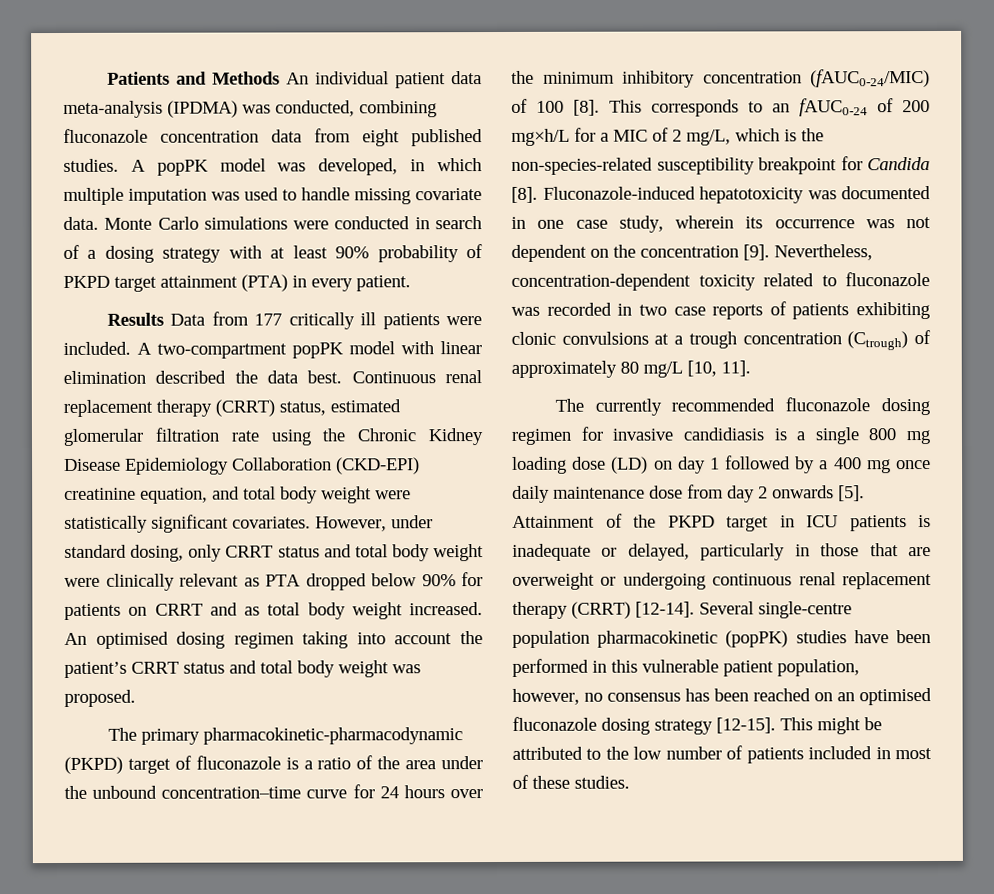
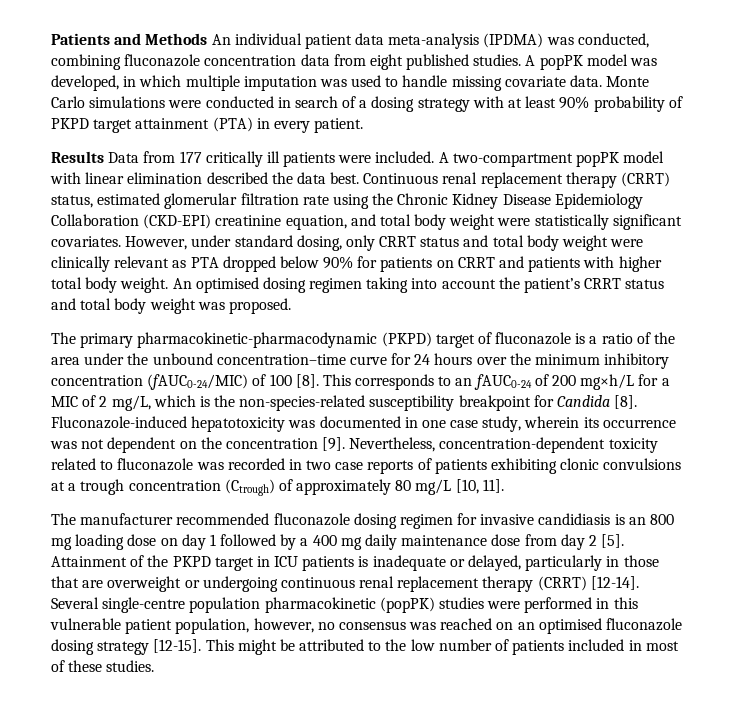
- However, under standard dosing, only CRRT status and total body weight were clinically relevant as PTA dropped below 90% for patients on CRRT and as total body weight increased.
+ However, under standard dosing, only CRRT status and total body weight were clinically relevant as PTA dropped below 90% for patients on CRRT and patients with higher total body weight.
- The currently recommended fluconazole dosing regimen for invasive candidiasis is a single 800 mg loading dose (LD) on day 1 followed by a 400 mg once daily maintenance dose from day 2 onwards [5].
+ The manufacturer recommended fluconazole dosing regimen for invasive candidiasis is an 800 mg loading dose on day 1 followed by a 400 mg daily maintenance dose from day 2 [5].
- Several single-centre population pharmacokinetic (popPK) studies have been performed in this vulnerable patient population, however, no consensus has been reached on an optimised fluconazole dosing strategy [12-15].
+ Several single-centre population pharmacokinetic (popPK) studies were performed in this vulnerable patient population, however, no consensus was reached on an optimised fluconazole dosing strategy [12-15].

